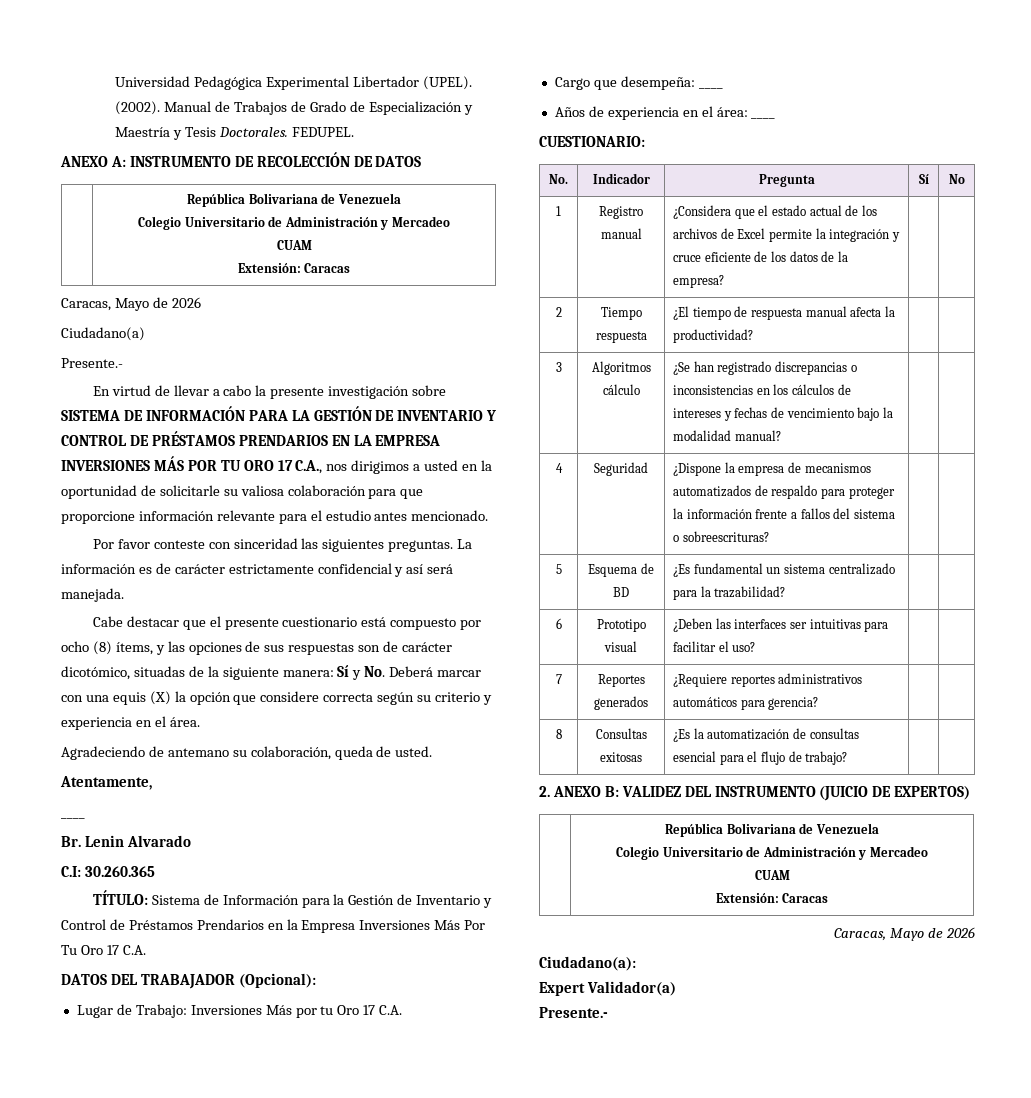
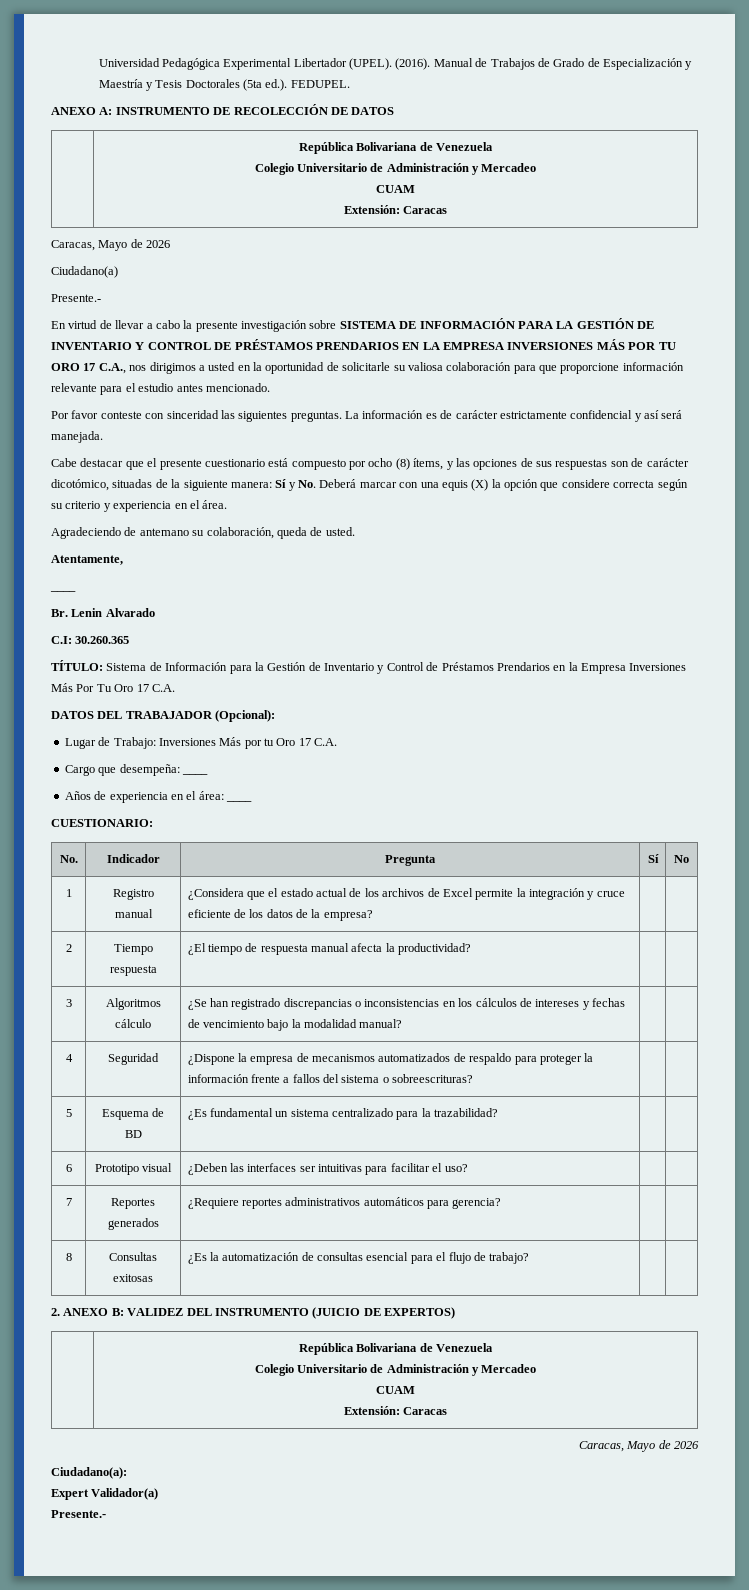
- (2002).
+ (2016).
- Manual de Trabajos de Grado de Especialización y Maestría y Tesis Doctorales. FEDUPEL.
+ Manual de Trabajos de Grado de Especialización y Maestría y Tesis Doctorales (5ta ed.). FEDUPEL.

